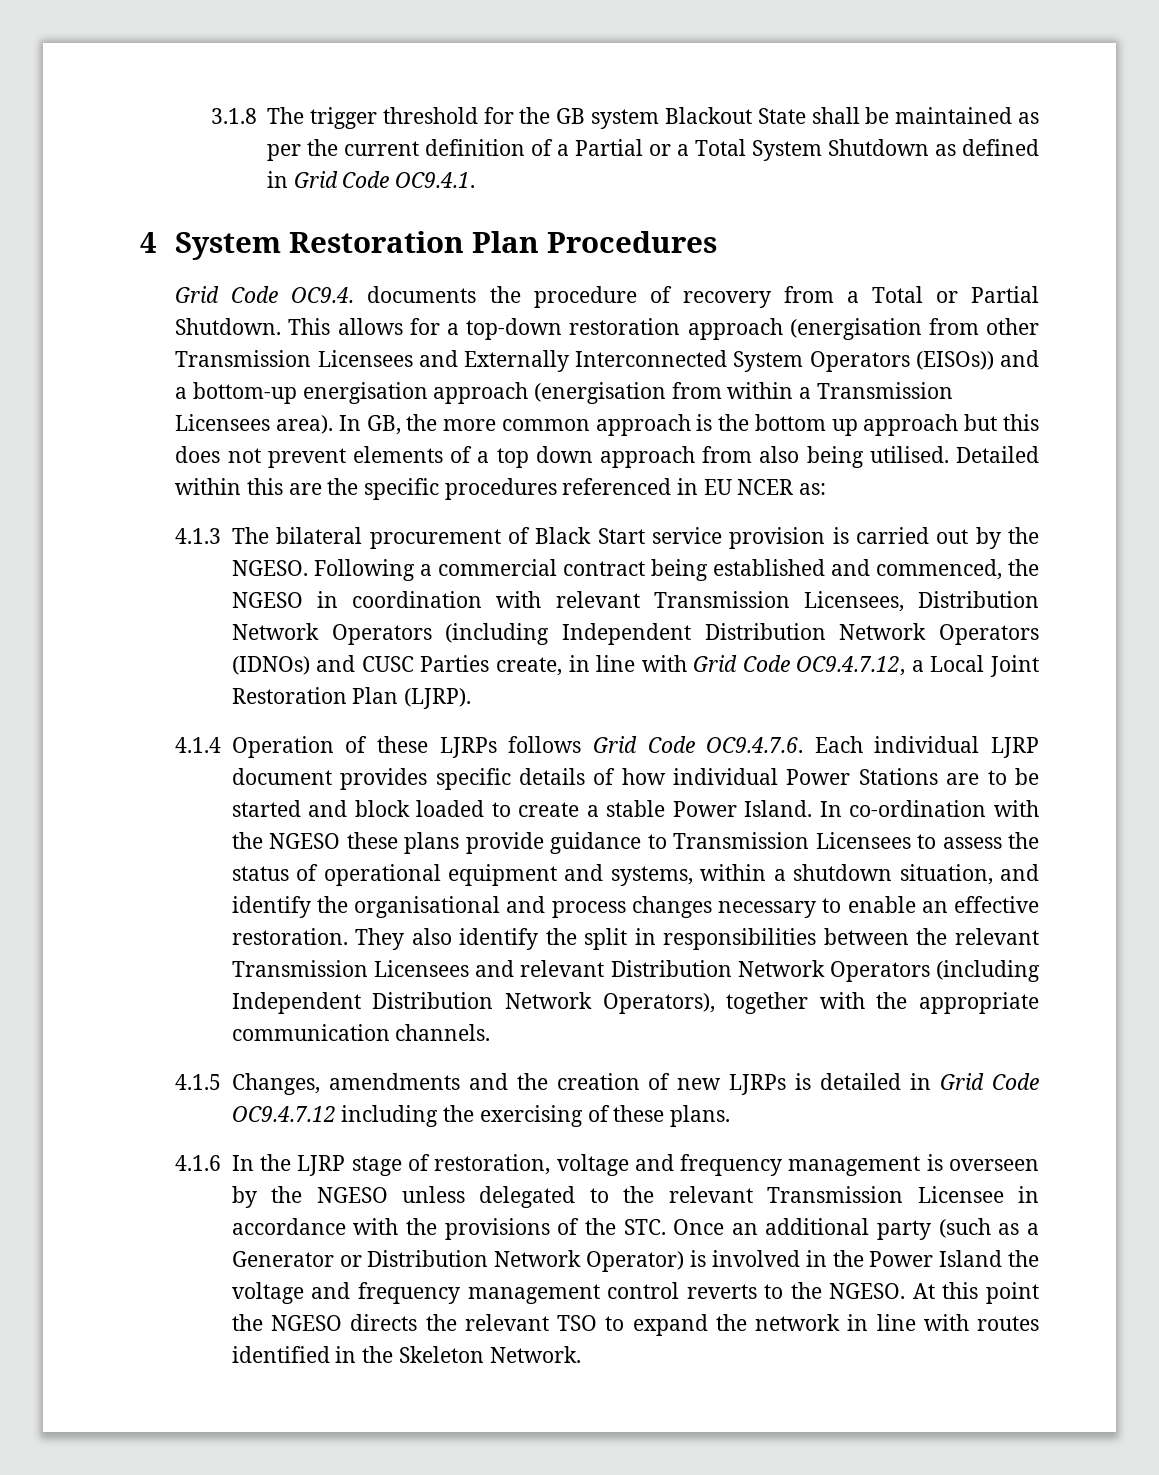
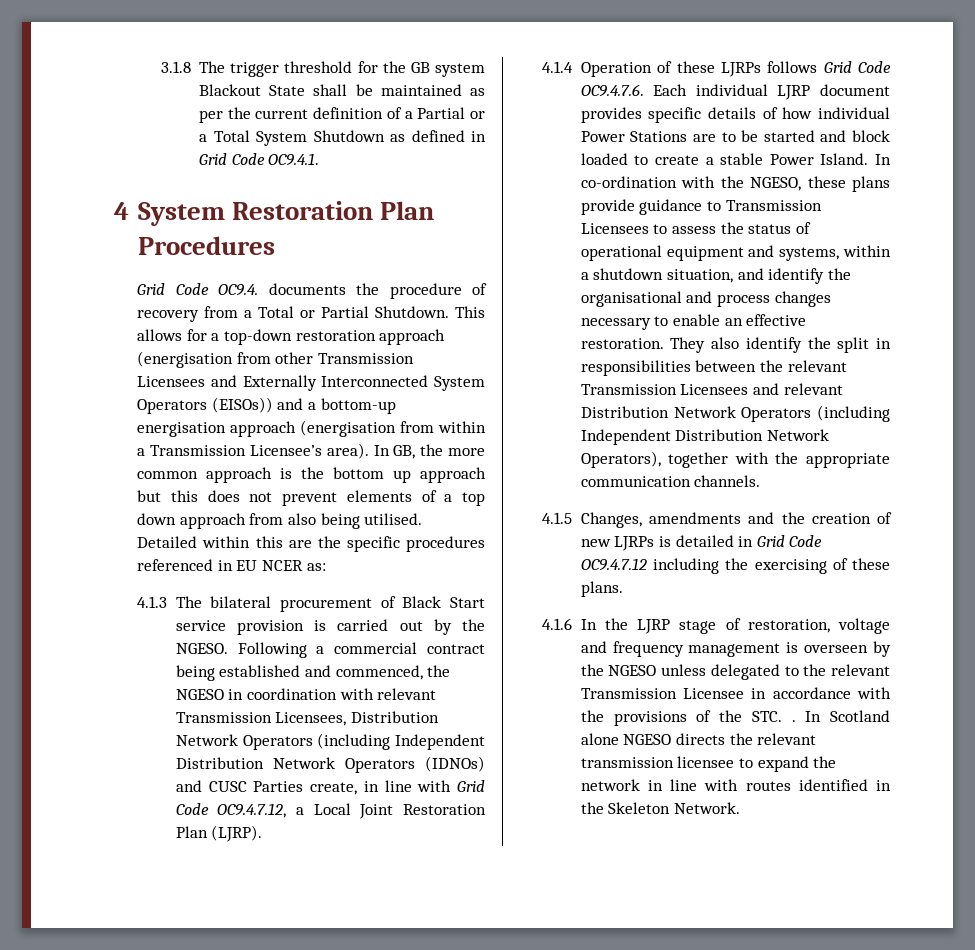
- This allows for a top-down restoration approach (energisation from other Transmission Licensees and Externally Interconnected System Operators (EISOs)) and a bottom-up energisation approach (energisation from within a Transmission Licensees area).
+ This allows for a top-down restoration approach (energisation from other Transmission Licensees and Externally Interconnected System Operators (EISOs)) and a bottom-up energisation approach (energisation from within a Transmission Licensee’s area).
- In co-ordination with the NGESO these plans provide guidance to Transmission Licensees to assess the status of operational equipment and systems, within a shutdown situation, and identify the organisational and process changes necessary to enable an effective restoration.
+ In co-ordination with the NGESO, these plans provide guidance to Transmission Licensees to assess the status of operational equipment and systems, within a shutdown situation, and identify the organisational and process changes necessary to enable an effective restoration.
- 4.1.6 In the LJRP stage of restoration, voltage and frequency management is overseen by the NGESO unless delegated to the relevant Transmission Licensee in accordance with the provisions of the STC. Once an additional party (such as a Generator or Distribution Network Operator) is involved in the Power Island the voltage and frequency management control reverts to the NGESO. At this point the NGESO directs the relevant TSO to expand the network in line with routes identified in the Skeleton Network.
+ 4.1.6 In the LJRP stage of restoration, voltage and frequency management is overseen by the NGESO unless delegated to the relevant Transmission Licensee in accordance with the provisions of the STC. . In Scotland alone NGESO directs the relevant transmission licensee to expand the network in line with routes identified in the Skeleton Network.

